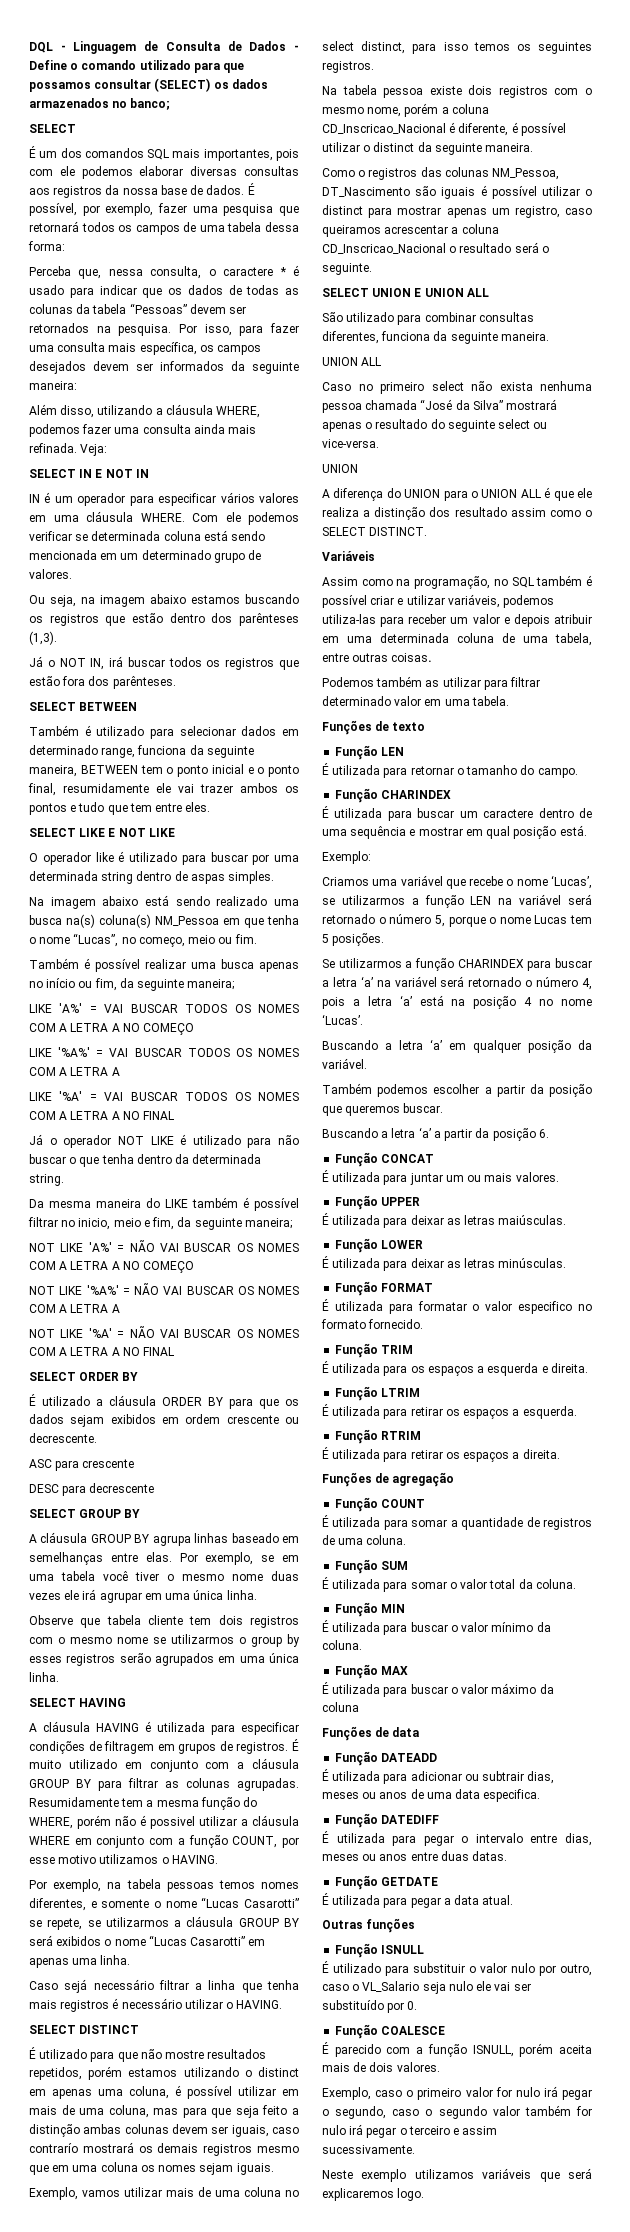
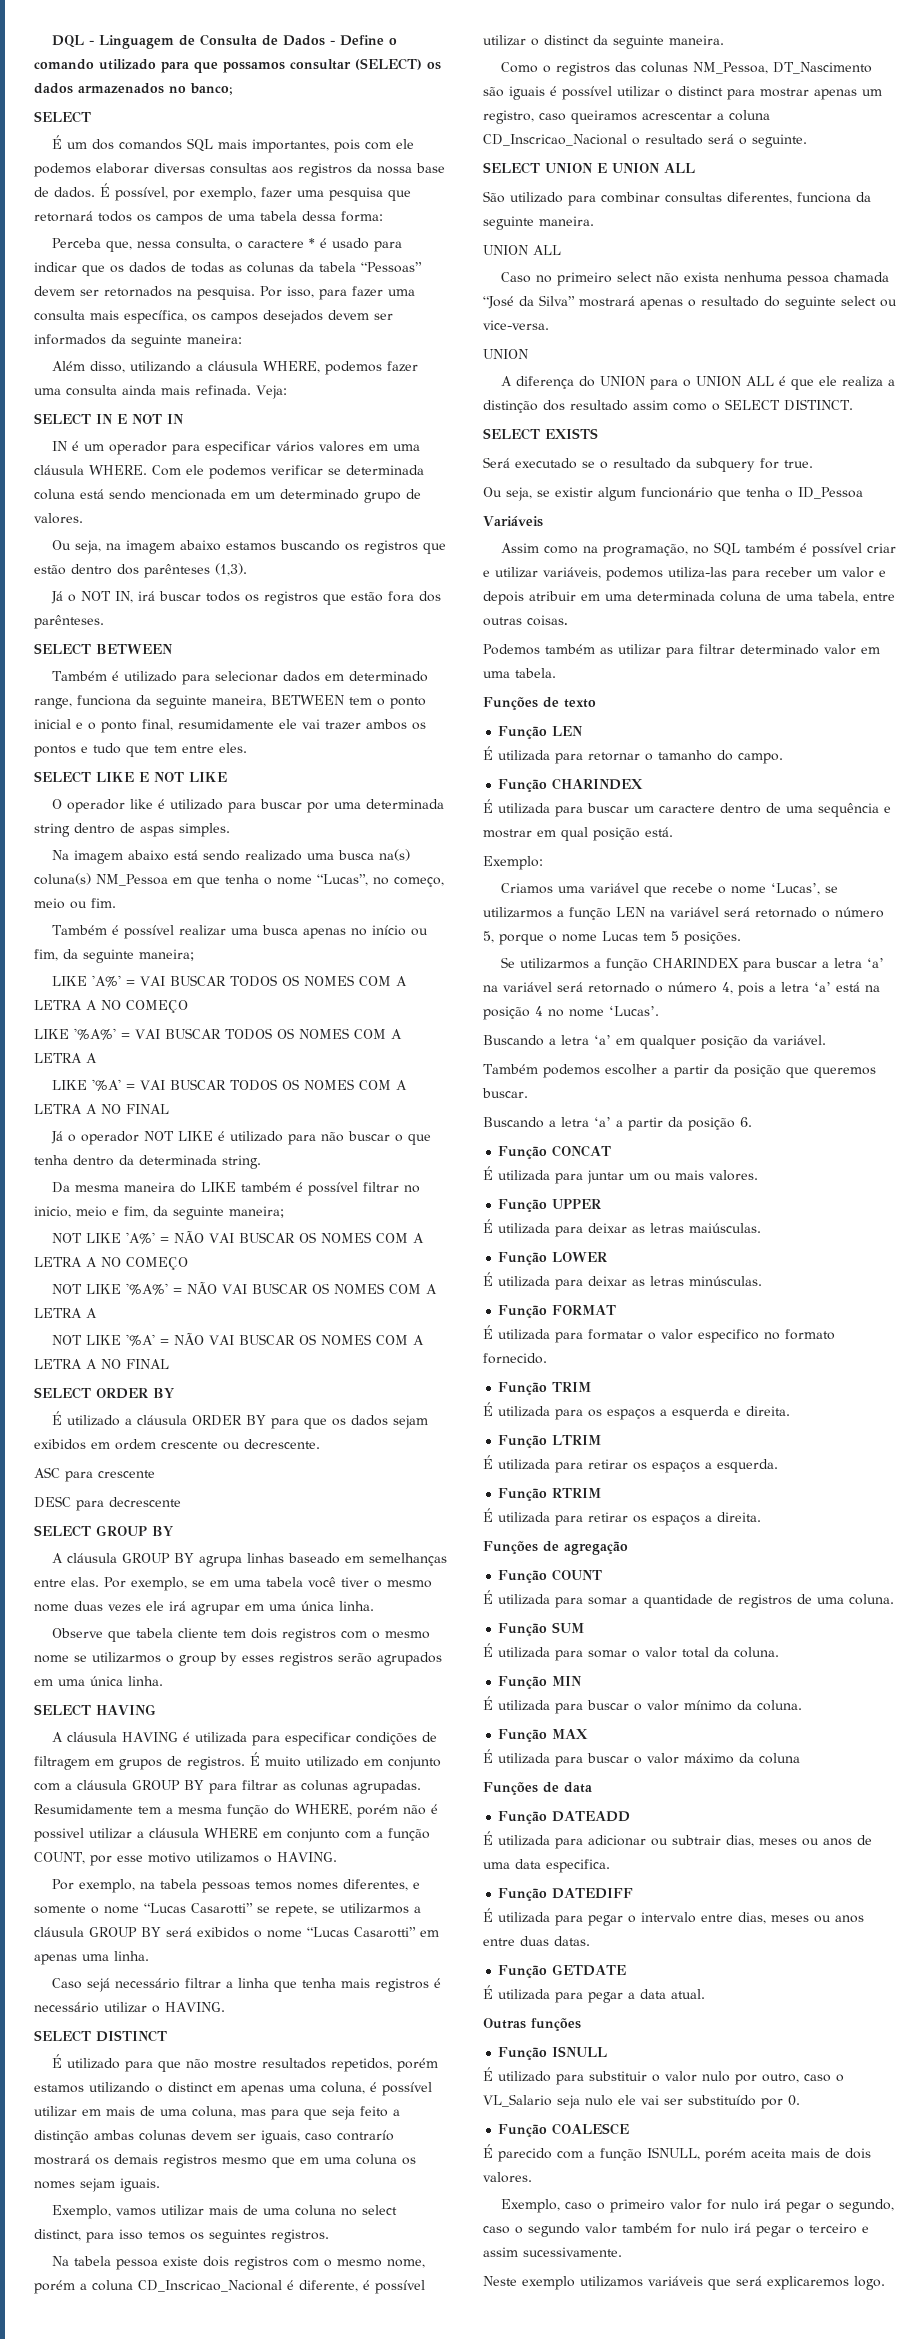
+ SELECT EXISTS
+ Será executado se o resultado da subquery for true.
+ Ou seja, se existir algum funcionário que tenha o ID_Pessoa

